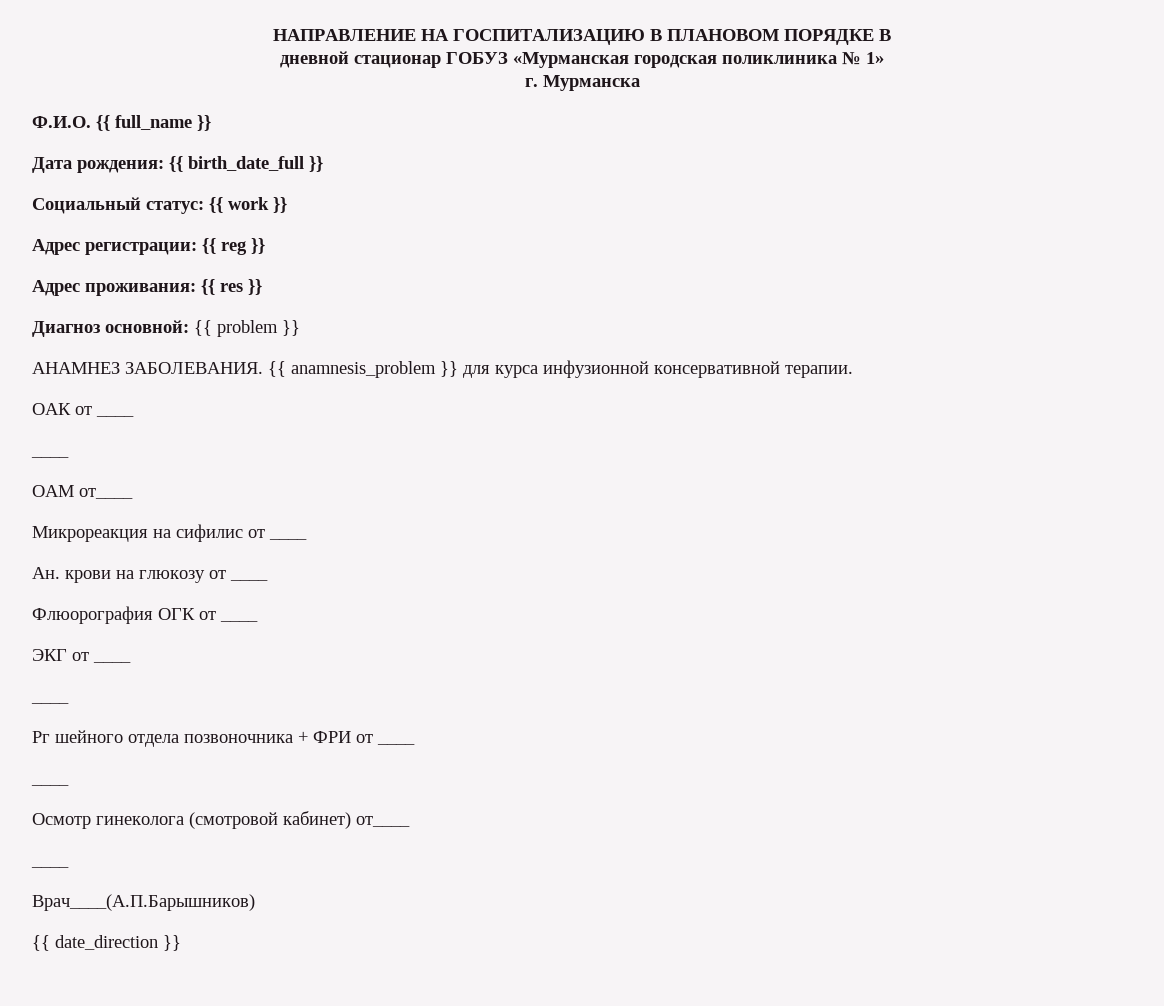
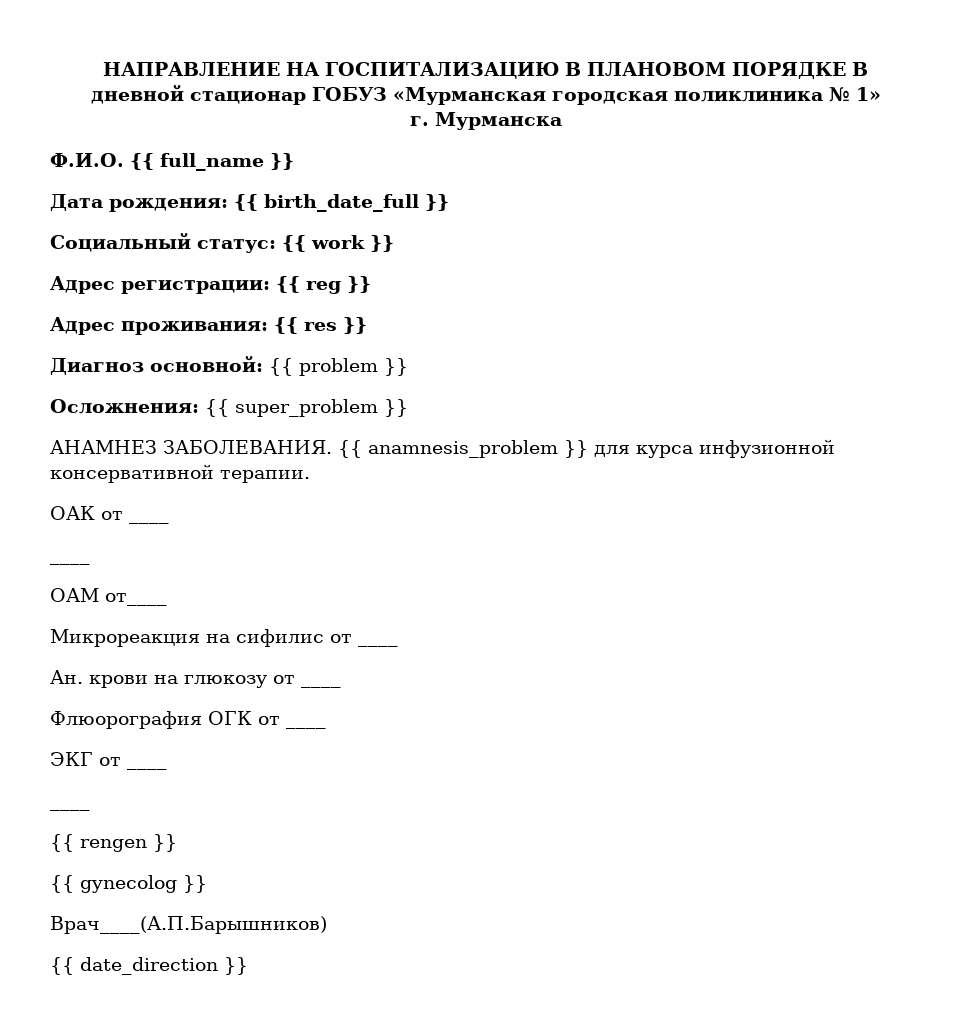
+ Осложнения: {{ super_problem }}
- Рг шейного отдела позвоночника + ФРИ от ____
- ____
- Осмотр гинеколога (смотровой кабинет) от____
- ____
+ {{ rengen }}
+ {{ gynecolog }}

